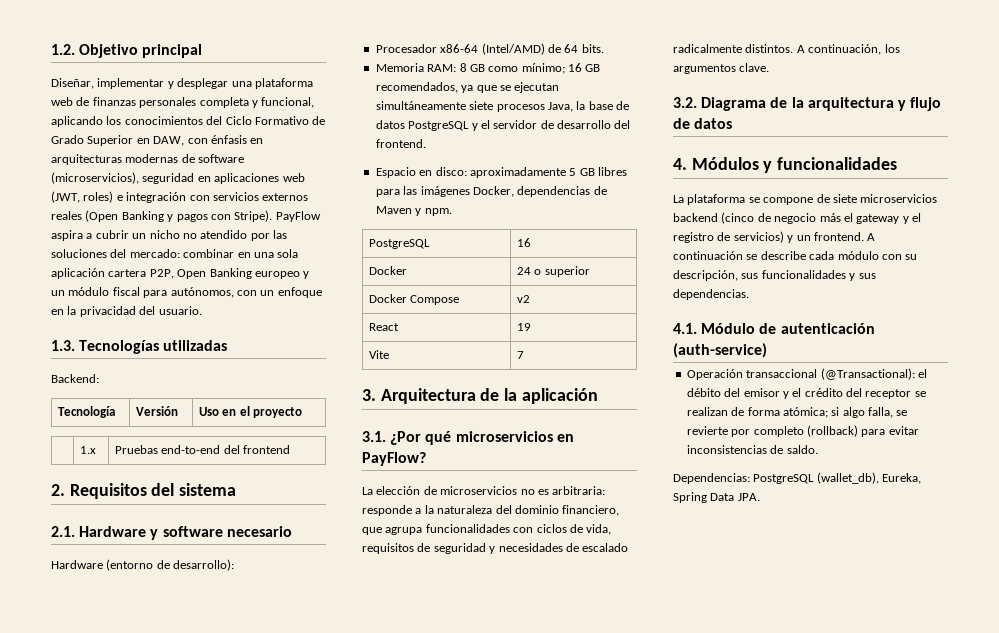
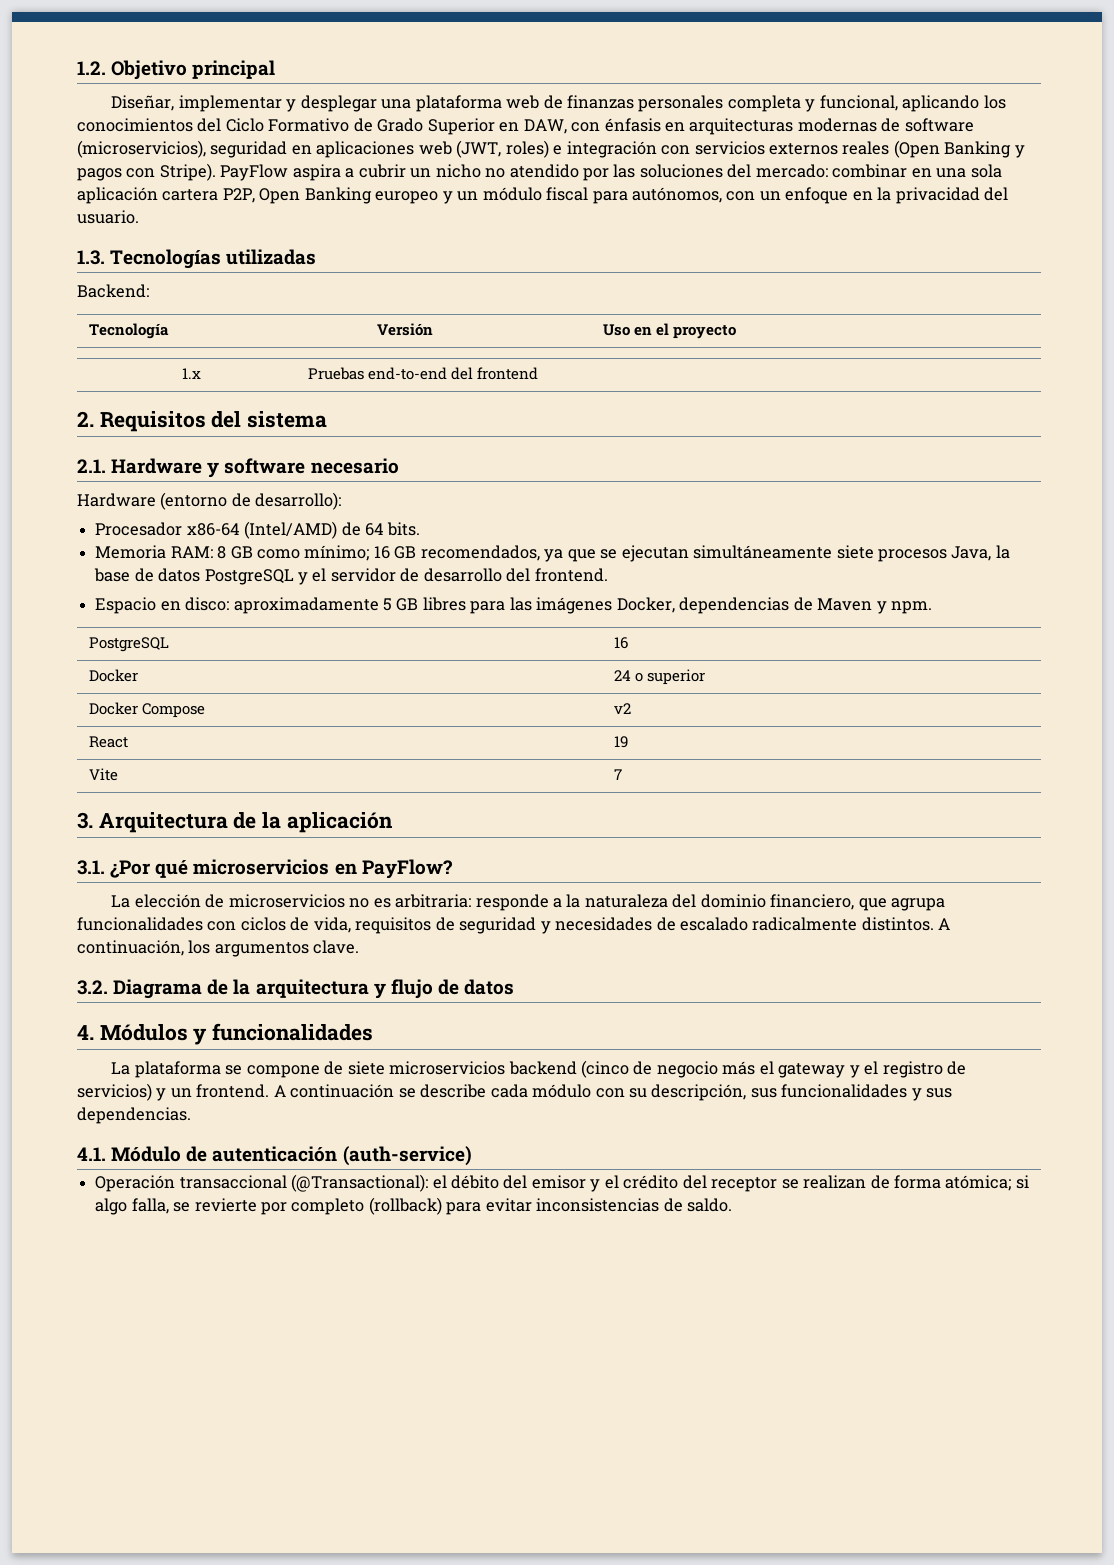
- Dependencias: PostgreSQL (wallet_db), Eureka, Spring Data JPA.

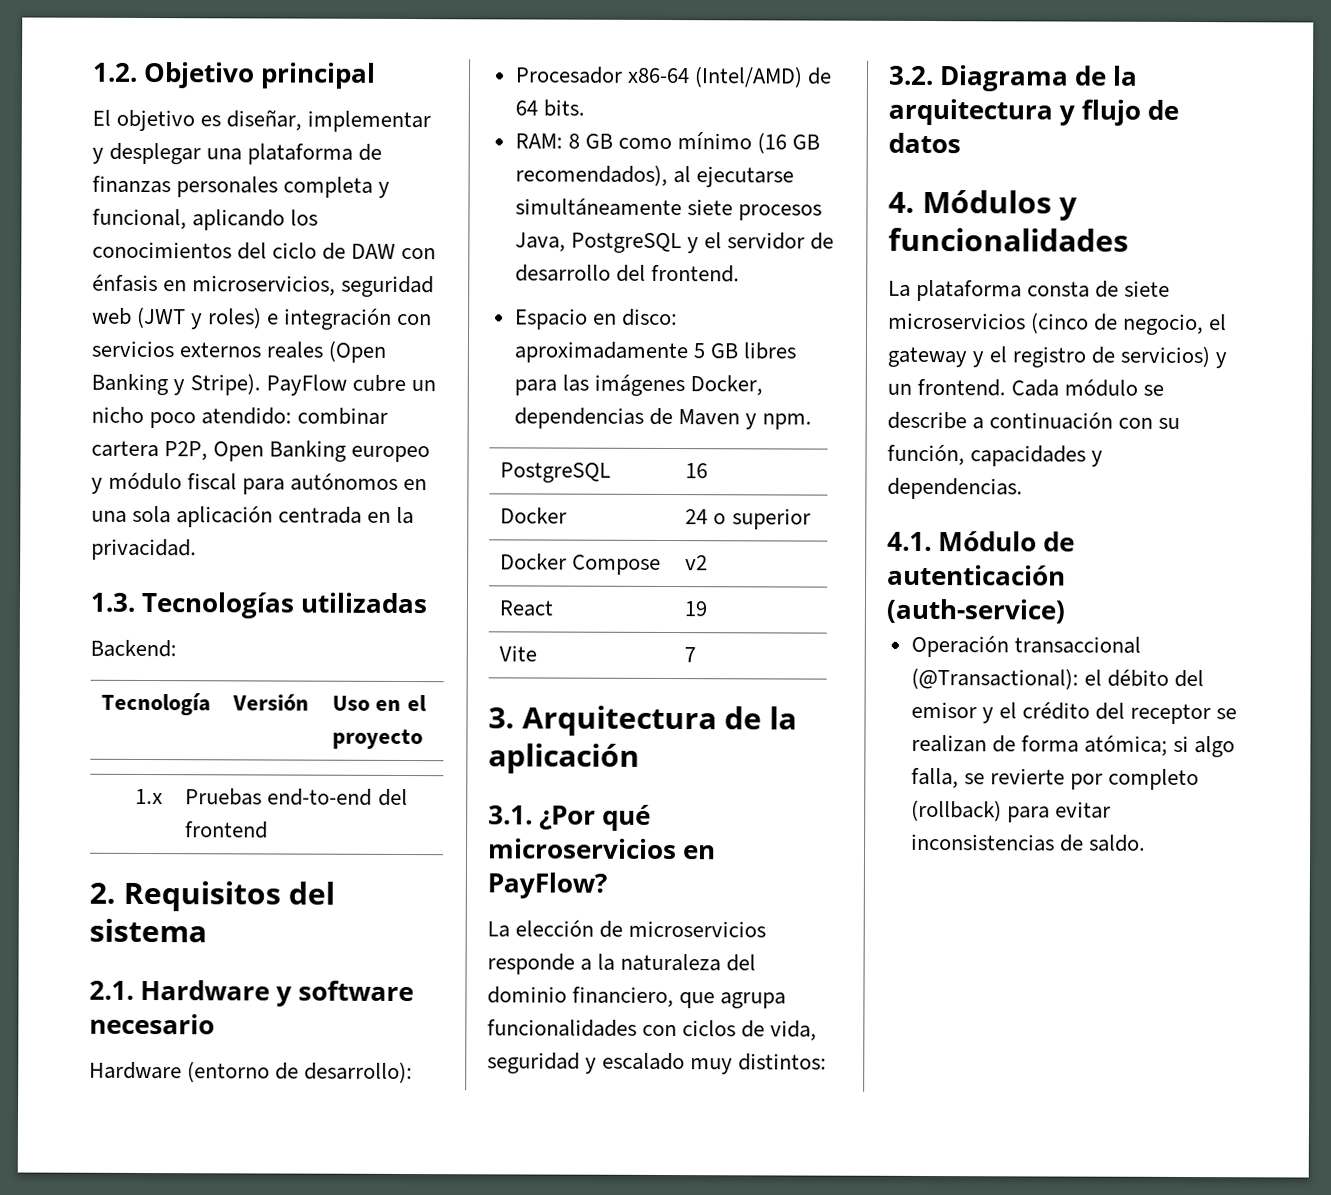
- Diseñar, implementar y desplegar una plataforma web de finanzas personales completa y funcional, aplicando los conocimientos del Ciclo Formativo de Grado Superior en DAW, con énfasis en arquitecturas modernas de software (microservicios), seguridad en aplicaciones web (JWT, roles) e integración con servicios externos reales (Open Banking y pagos con Stripe). PayFlow aspira a cubrir un nicho no atendido por las soluciones del mercado: combinar en una sola aplicación cartera P2P, Open Banking europeo y un módulo fiscal para autónomos, con un enfoque en la privacidad del usuario.
+ El objetivo es diseñar, implementar y desplegar una plataforma de finanzas personales completa y funcional, aplicando los conocimientos del ciclo de DAW con énfasis en microservicios, seguridad web (JWT y roles) e integración con servicios externos reales (Open Banking y Stripe). PayFlow cubre un nicho poco atendido: combinar cartera P2P, Open Banking europeo y módulo fiscal para autónomos en una sola aplicación centrada en la privacidad.
- Memoria RAM: 8 GB como mínimo; 16 GB recomendados, ya que se ejecutan simultáneamente siete procesos Java, la base de datos PostgreSQL y el servidor de desarrollo del frontend.
+ RAM: 8 GB como mínimo (16 GB recomendados), al ejecutarse simultáneamente siete procesos Java, PostgreSQL y el servidor de desarrollo del frontend.
- La elección de microservicios no es arbitraria: responde a la naturaleza del dominio financiero, que agrupa funcionalidades con ciclos de vida, requisitos de seguridad y necesidades de escalado radicalmente distintos. A continuación, los argumentos clave.
+ La elección de microservicios responde a la naturaleza del dominio financiero, que agrupa funcionalidades con ciclos de vida, seguridad y escalado muy distintos:
- La plataforma se compone de siete microservicios backend (cinco de negocio más el gateway y el registro de servicios) y un frontend.
+ La plataforma consta de siete microservicios (cinco de negocio, el gateway y el registro de servicios) y un frontend.
- A continuación se describe cada módulo con su descripción, sus funcionalidades y sus dependencias.
+ Cada módulo se describe a continuación con su función, capacidades y dependencias.

